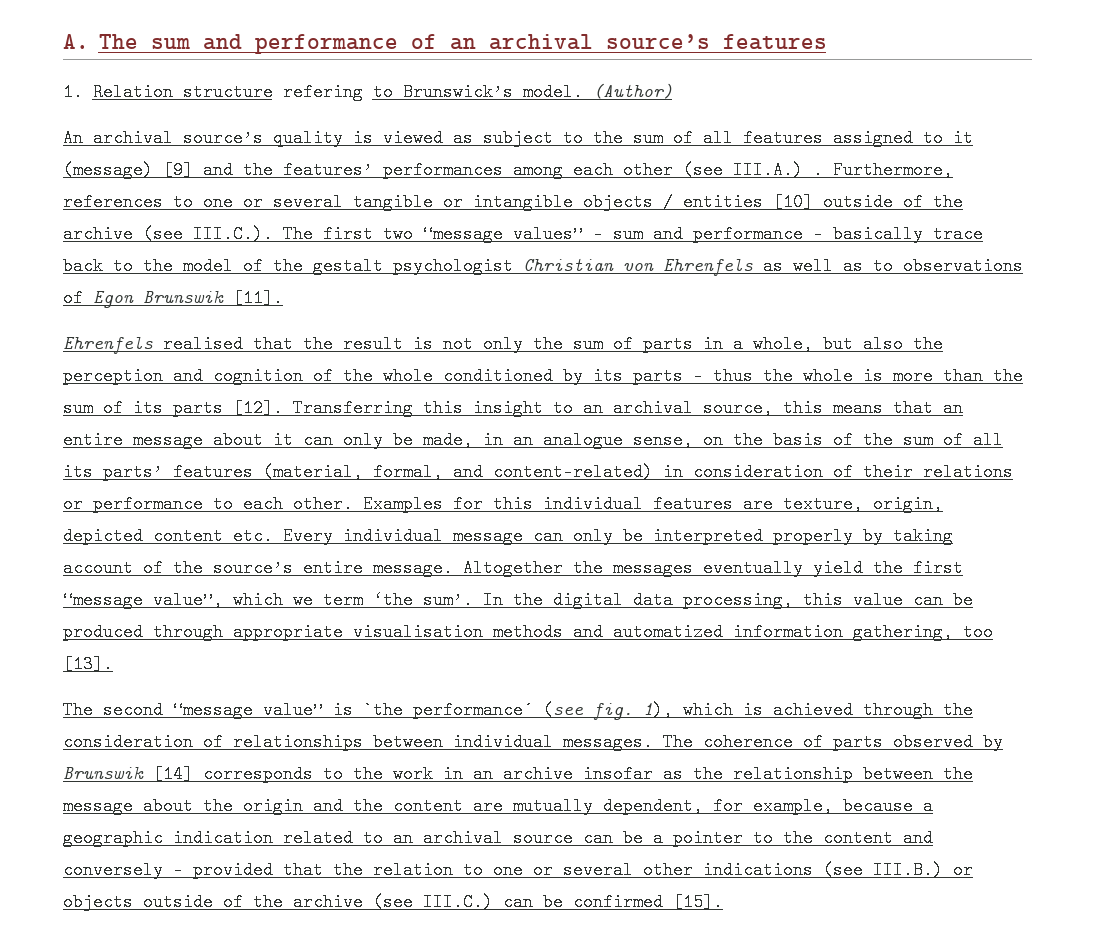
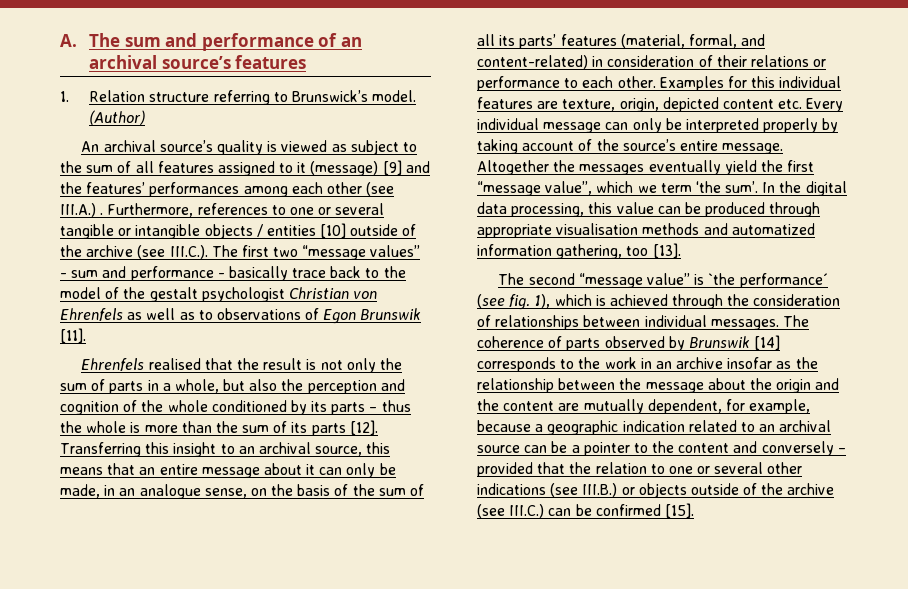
- 1. Relation structure refering to Brunswick’s model.
+ 1. Relation structure referring to Brunswick’s model.

